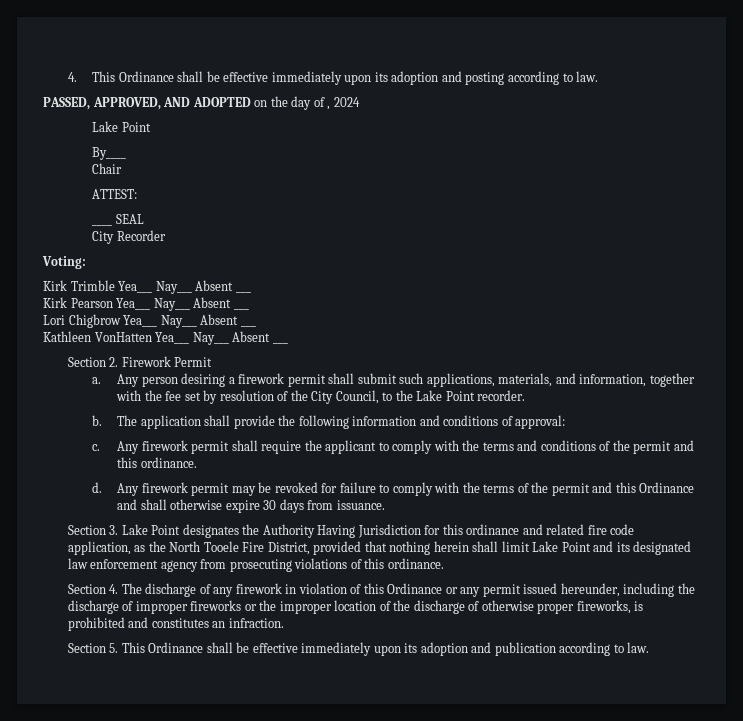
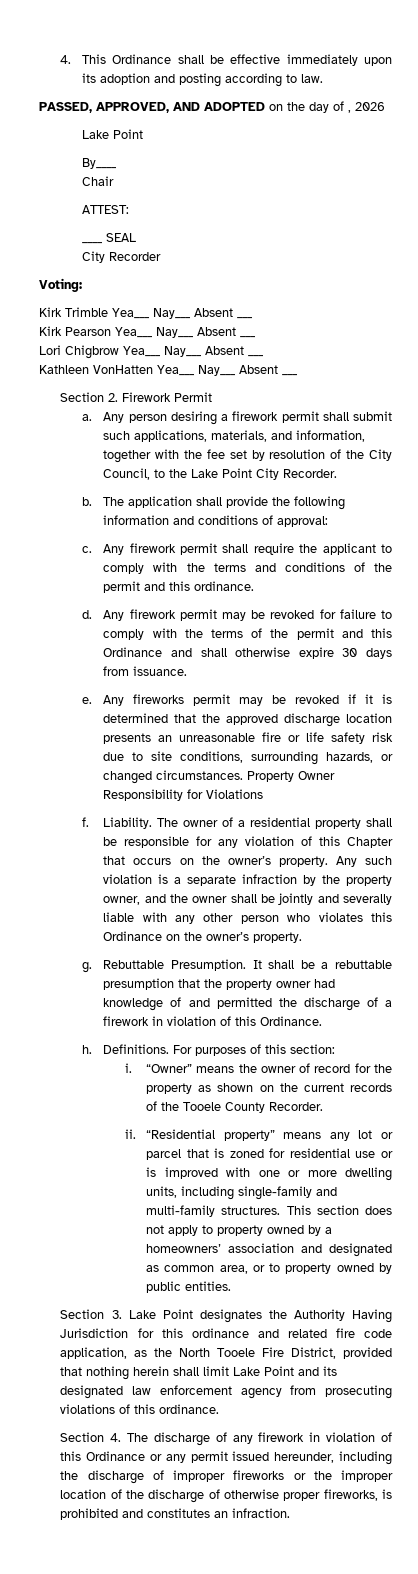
- PASSED, APPROVED, AND ADOPTED on the day of , 2024
+ PASSED, APPROVED, AND ADOPTED on the day of , 2026
- Any person desiring a firework permit shall submit such applications, materials, and information, together with the fee set by resolution of the City Council, to the Lake Point recorder.
+ Any person desiring a firework permit shall submit such applications, materials, and information, together with the fee set by resolution of the City Council, to the Lake Point City Recorder.
+ e. Any fireworks permit may be revoked if it is determined that the approved discharge location presents an unreasonable fire or life safety risk due to site conditions, surrounding hazards, or changed circumstances. Property Owner Responsibility for Violations
+ f. Liability. The owner of a residential property shall be responsible for any violation of this Chapter that occurs on the owner’s property. Any such violation is a separate infraction by the property owner, and the owner shall be jointly and severally liable with any other person who violates this Ordinance on the owner’s property.
+ g. Rebuttable Presumption. It shall be a rebuttable presumption that the property owner had knowledge of and permitted the discharge of a firework in violation of this Ordinance.
+ h. Definitions. For purposes of this section:
+ i. “Owner” means the owner of record for the property as shown on the current records of the Tooele County Recorder.
+ ii. “Residential property” means any lot or parcel that is zoned for residential use or is improved with one or more dwelling units, including single-family and multi-family structures. This section does not apply to property owned by a homeowners’ association and designated as common area, or to property owned by public entities.
- Section 5. This Ordinance shall be effective immediately upon its adoption and publication according to law.

